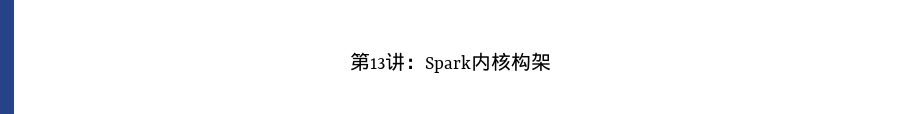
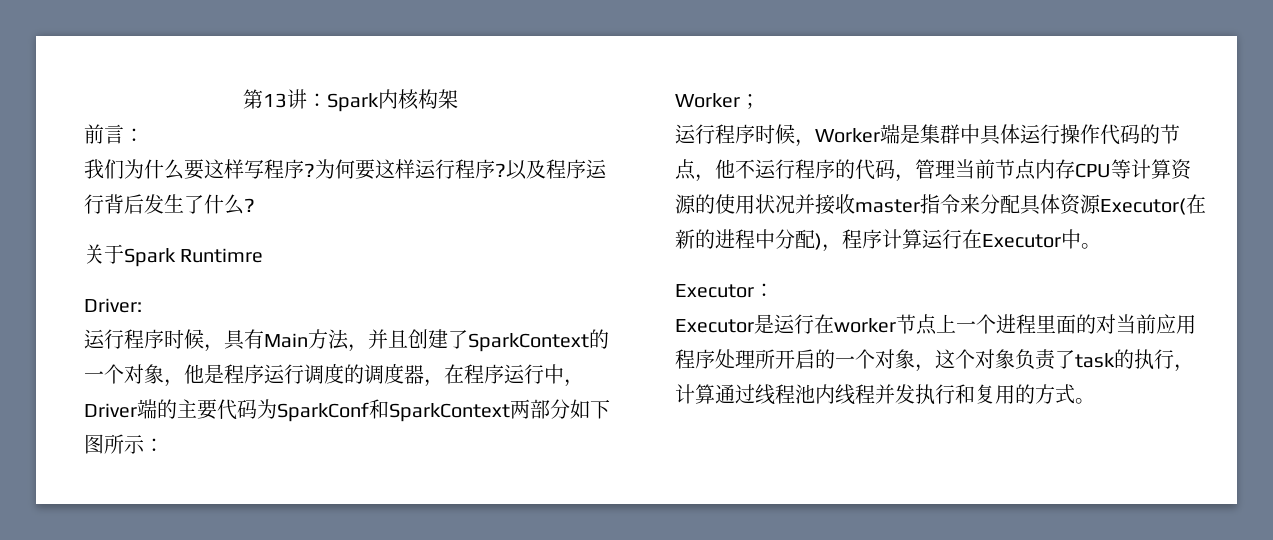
+ 前言：
+ 我们为什么要这样写程序?为何要这样运行程序?以及程序运行背后发生了什么?
+ 关于Spark Runtimre
+ Driver:
+ 运行程序时候，具有Main方法，并且创建了SparkContext的一个对象，他是程序运行调度的调度器，在程序运行中，Driver端的主要代码为SparkConf和SparkContext两部分如下图所示：
+ Worker；
+ 运行程序时候，Worker端是集群中具体运行操作代码的节点，他不运行程序的代码，管理当前节点内存CPU等计算资源的使用状况并接收master指令来分配具体资源Executor(在新的进程中分配)，程序计算运行在Executor中。
+ Executor：
+ Executor是运行在worker节点上一个进程里面的对当前应用程序处理所开启的一个对象，这个对象负责了task的执行，计算通过线程池内线程并发执行和复用的方式。

